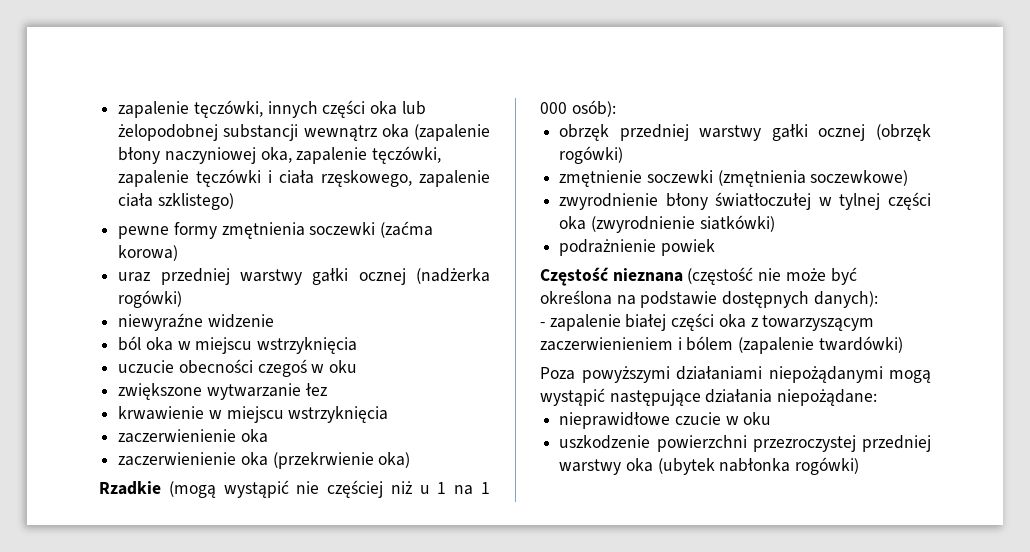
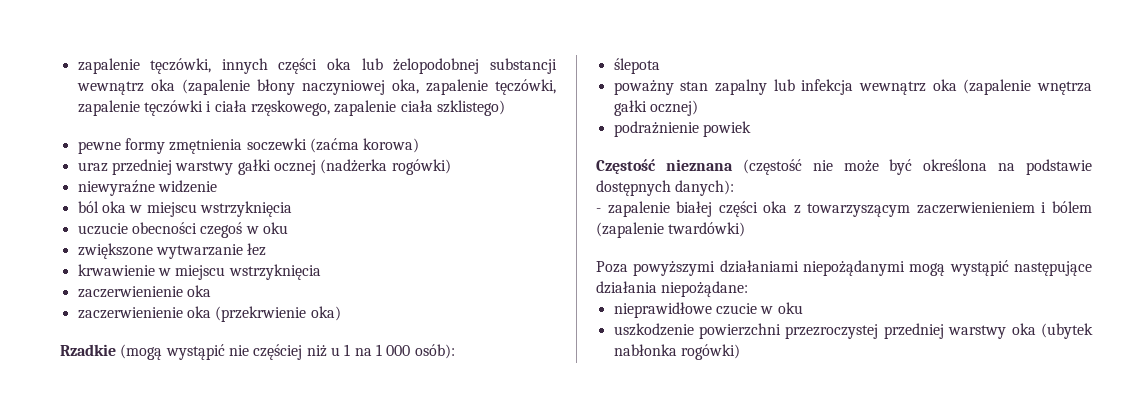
- obrzęk przedniej warstwy gałki ocznej (obrzęk rogówki)
- zmętnienie soczewki (zmętnienia soczewkowe)
- zwyrodnienie błony światłoczułej w tylnej części oka (zwyrodnienie siatkówki)
+ ślepota
+ poważny stan zapalny lub infekcja wewnątrz oka (zapalenie wnętrza gałki ocznej)

